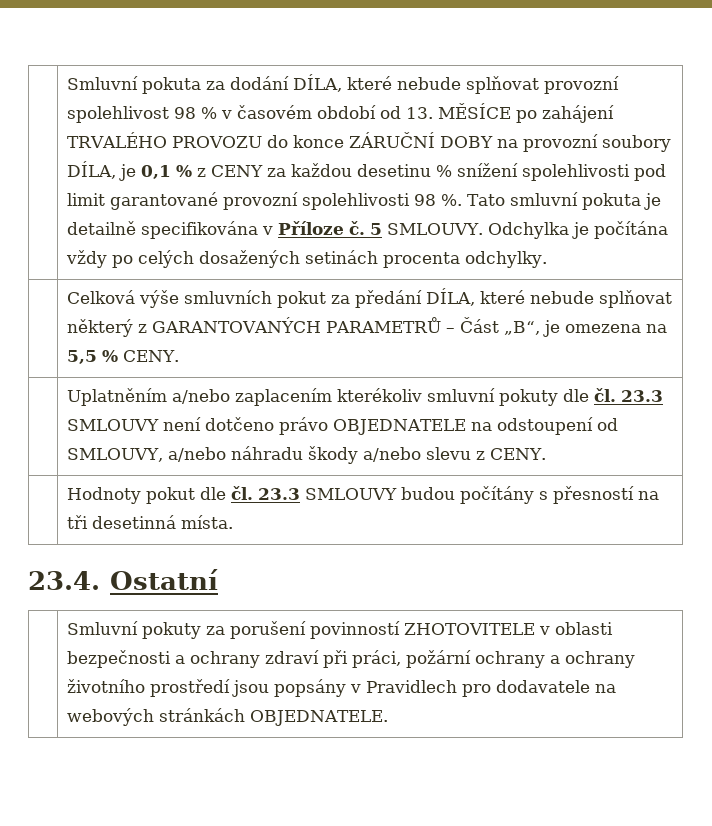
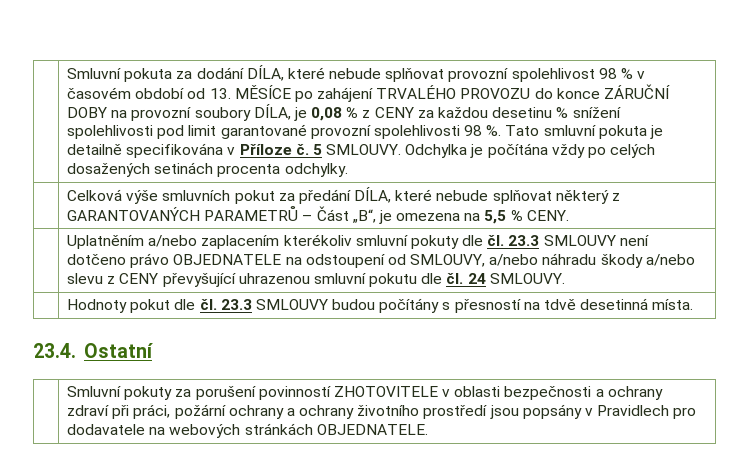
- Smluvní pokuta za dodání DÍLA, které nebude splňovat provozní spolehlivost 98 % v časovém období od 13. MĚSÍCE po zahájení TRVALÉHO PROVOZU do konce ZÁRUČNÍ DOBY na provozní soubory DÍLA, je 0,1 % z CENY za každou desetinu % snížení spolehlivosti pod limit garantované provozní spolehlivosti 98 %.
+ Smluvní pokuta za dodání DÍLA, které nebude splňovat provozní spolehlivost 98 % v časovém období od 13. MĚSÍCE po zahájení TRVALÉHO PROVOZU do konce ZÁRUČNÍ DOBY na provozní soubory DÍLA, je 0,08 % z CENY za každou desetinu % snížení spolehlivosti pod limit garantované provozní spolehlivosti 98 %.
- | Uplatněním a/nebo zaplacením kterékoliv smluvní pokuty dle čl. 23.3 SMLOUVY není dotčeno právo OBJEDNATELE na odstoupení od SMLOUVY, a/nebo náhradu škody a/nebo slevu z CENY.
+ | Uplatněním a/nebo zaplacením kterékoliv smluvní pokuty dle čl. 23.3 SMLOUVY není dotčeno právo OBJEDNATELE na odstoupení od SMLOUVY, a/nebo náhradu škody a/nebo slevu z CENY převyšující uhrazenou smluvní pokutu dle čl. 24 SMLOUVY.
- | Hodnoty pokut dle čl. 23.3 SMLOUVY budou počítány s přesností na tři desetinná místa.
+ | Hodnoty pokut dle čl. 23.3 SMLOUVY budou počítány s přesností na tdvě desetinná místa.

